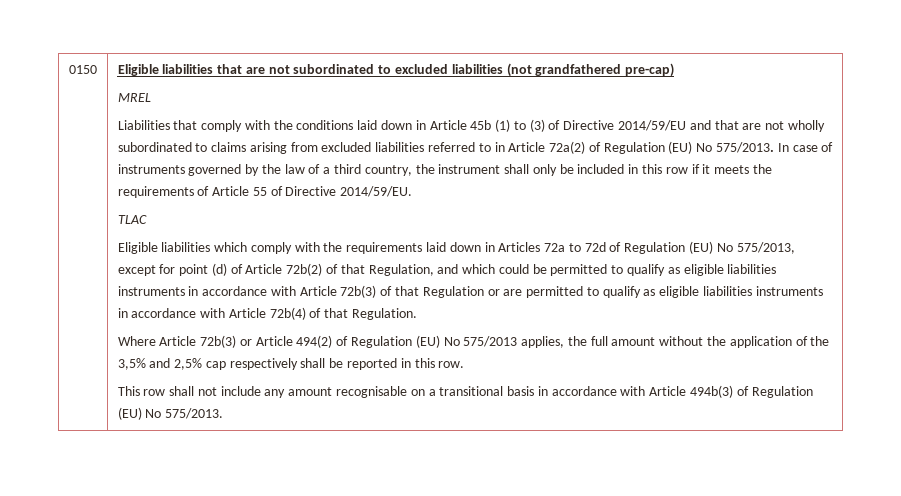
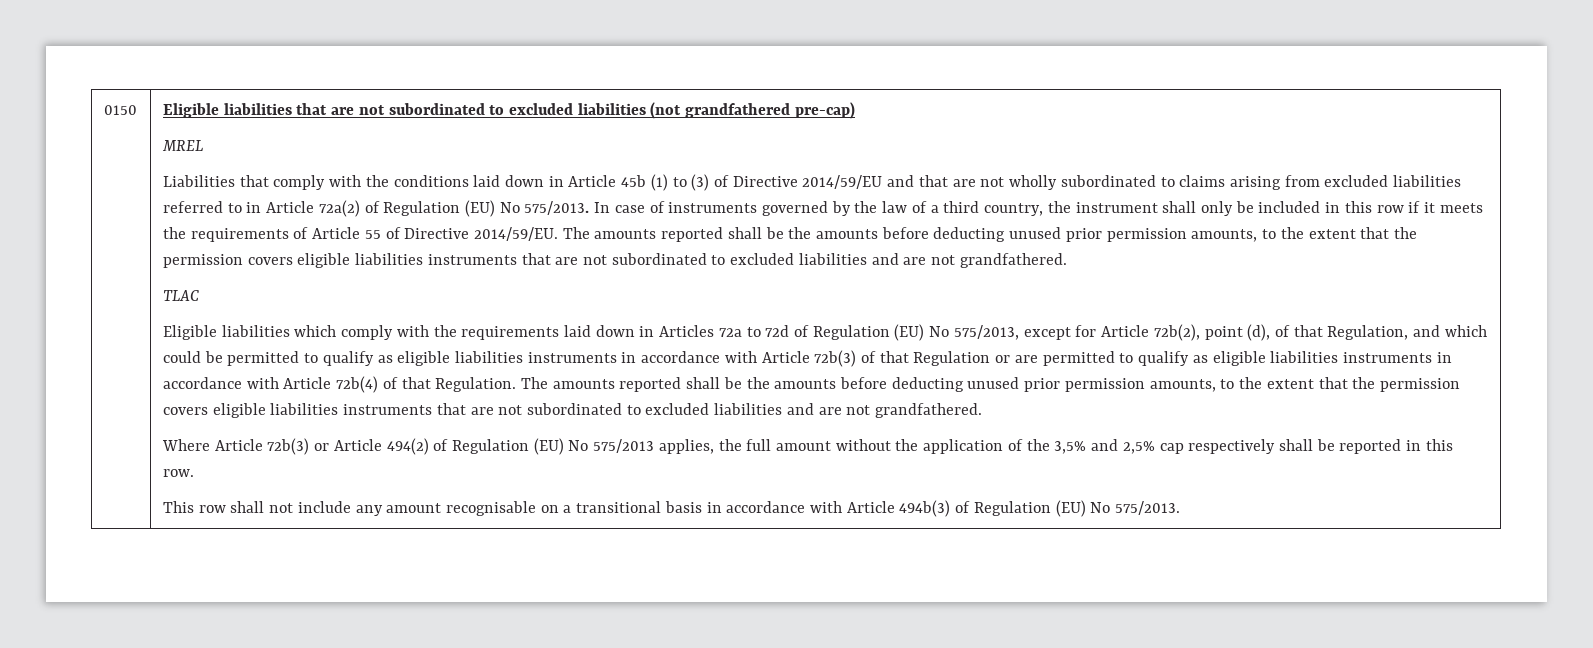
- In case of instruments governed by the law of a third country, the instrument shall only be included in this row if it meets the requirements of Article 55 of Directive 2014/59/EU.
+ In case of instruments governed by the law of a third country, the instrument shall only be included in this row if it meets the requirements of Article 55 of Directive 2014/59/EU. The amounts reported shall be the amounts before deducting unused prior permission amounts, to the extent that the permission covers eligible liabilities instruments that are not subordinated to excluded liabilities and are not grandfathered.
- Eligible liabilities which comply with the requirements laid down in Articles 72a to 72d of Regulation (EU) No 575/2013, except for point (d) of Article 72b(2) of that Regulation, and which could be permitted to qualify as eligible liabilities instruments in accordance with Article 72b(3) of that Regulation or are permitted to qualify as eligible liabilities instruments in accordance with Article 72b(4) of that Regulation.
+ Eligible liabilities which comply with the requirements laid down in Articles 72a to 72d of Regulation (EU) No 575/2013, except for Article 72b(2), point (d), of that Regulation, and which could be permitted to qualify as eligible liabilities instruments in accordance with Article 72b(3) of that Regulation or are permitted to qualify as eligible liabilities instruments in accordance with Article 72b(4) of that Regulation. The amounts reported shall be the amounts before deducting unused prior permission amounts, to the extent that the permission covers eligible liabilities instruments that are not subordinated to excluded liabilities and are not grandfathered.

